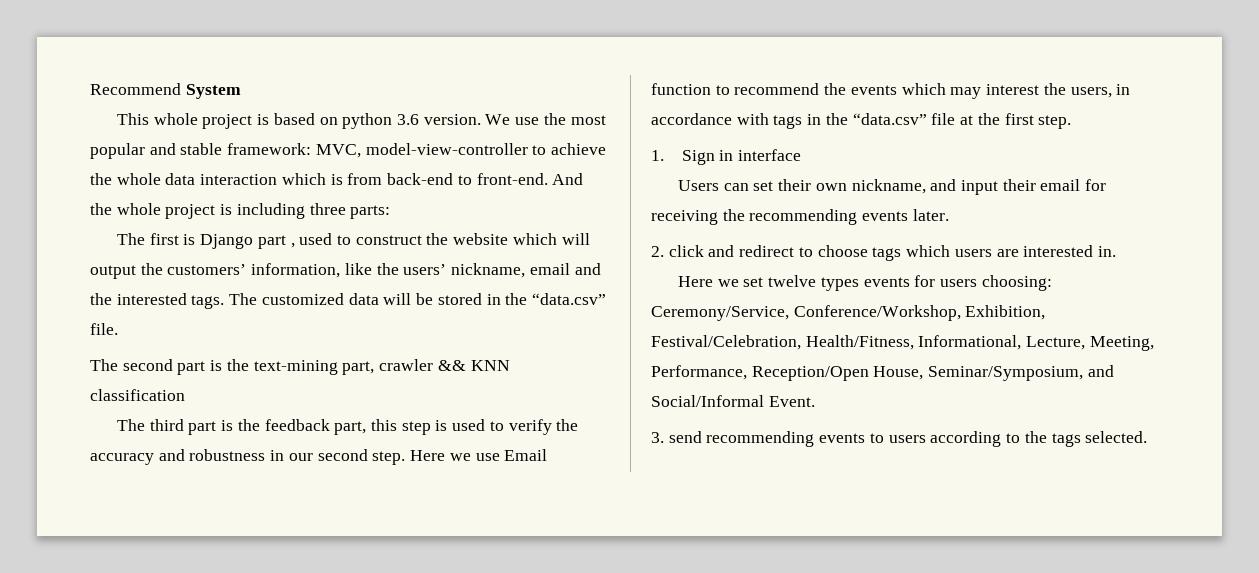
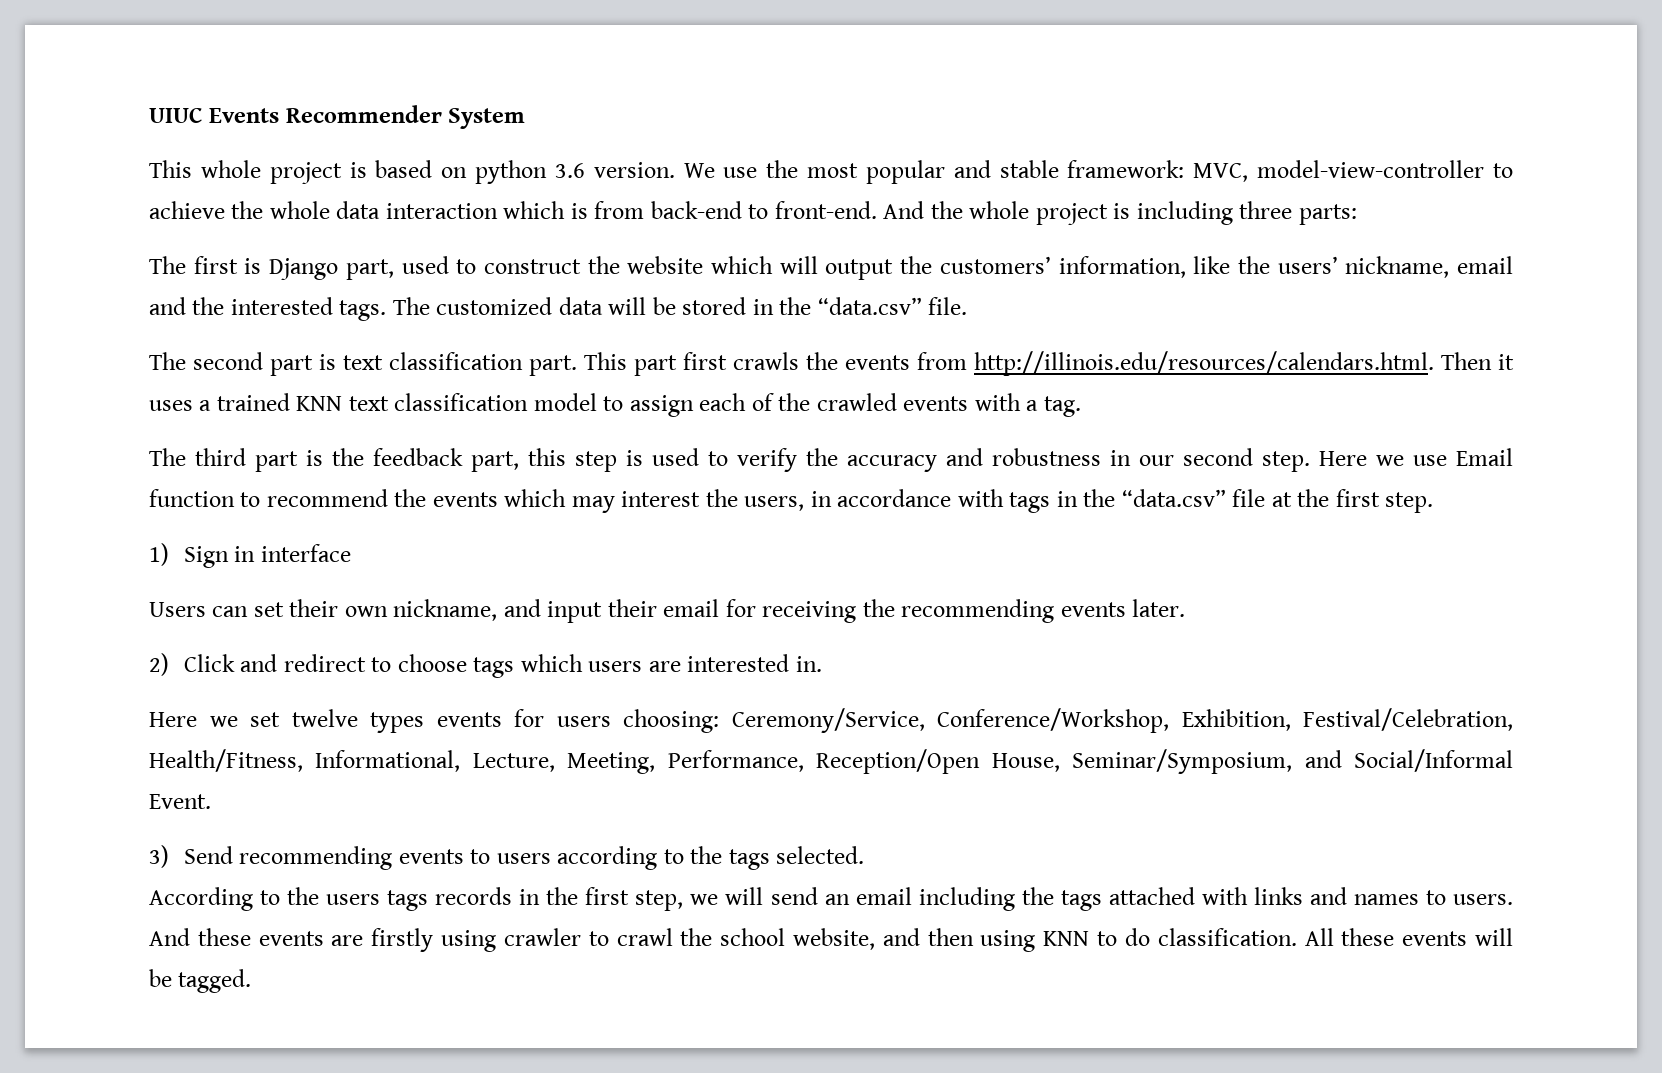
- Recommend System
+ UIUC Events Recommender System
- The first is Django part , used to construct the website which will output the customers’ information, like the users’ nickname, email and the interested tags.
+ The first is Django part, used to construct the website which will output the customers’ information, like the users’ nickname, email and the interested tags.
- The second part is the text-mining part, crawler && KNN classification
+ The second part is text classification part. This part first crawls the events from http://illinois.edu/resources/calendars.html. Then it uses a trained KNN text classification model to assign each of the crawled events with a tag.
- 1. Sign in interface
+ 1) Sign in interface
- 2. click and redirect to choose tags which users are interested in.
+ 2) Click and redirect to choose tags which users are interested in.
- 3. send recommending events to users according to the tags selected.
+ 3) Send recommending events to users according to the tags selected.
+ According to the users tags records in the first step, we will send an email including the tags attached with links and names to users. And these events are firstly using crawler to crawl the school website, and then using KNN to do classification. All these events will be tagged.

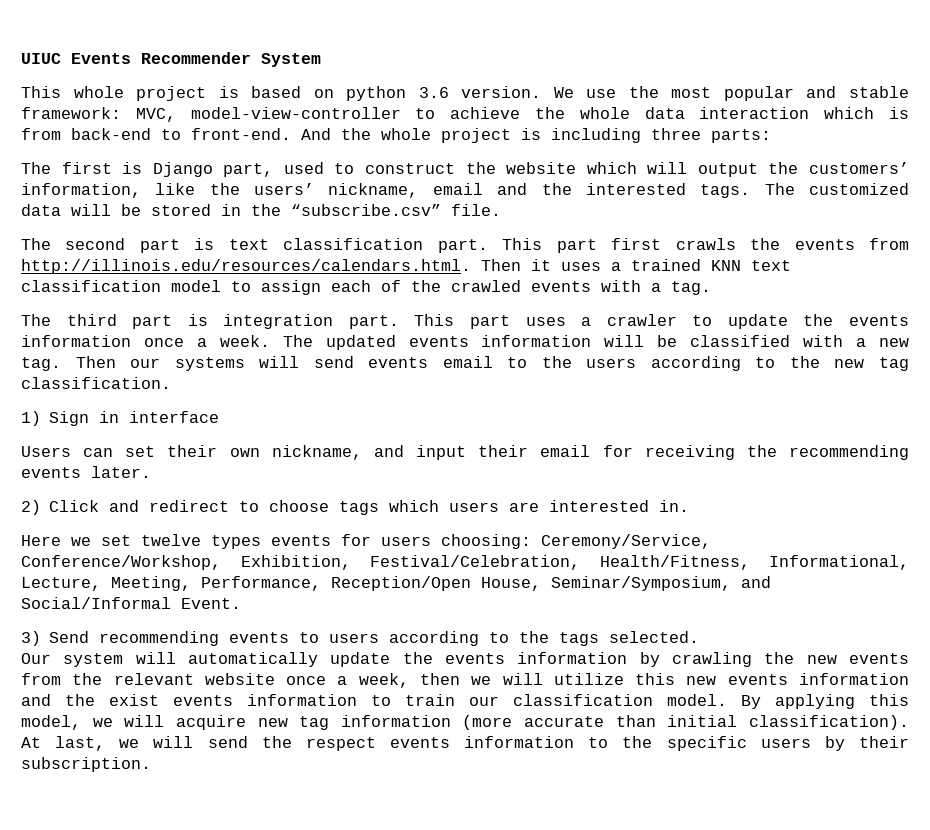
- The customized data will be stored in the “data.csv” file.
+ The customized data will be stored in the “subscribe.csv” file.
- The third part is the feedback part, this step is used to verify the accuracy and robustness in our second step. Here we use Email function to recommend the events which may interest the users, in accordance with tags in the “data.csv” file at the first step.
+ The third part is integration part. This part uses a crawler to update the events information once a week. The updated events information will be classified with a new tag. Then our systems will send events email to the users according to the new tag classification.
- According to the users tags records in the first step, we will send an email including the tags attached with links and names to users. And these events are firstly using crawler to crawl the school website, and then using KNN to do classification. All these events will be tagged.
+ Our system will automatically update the events information by crawling the new events from the relevant website once a week, then we will utilize this new events information and the exist events information to train our classification model. By applying this model, we will acquire new tag information (more accurate than initial classification). At last, we will send the respect events information to the specific users by their subscription.

